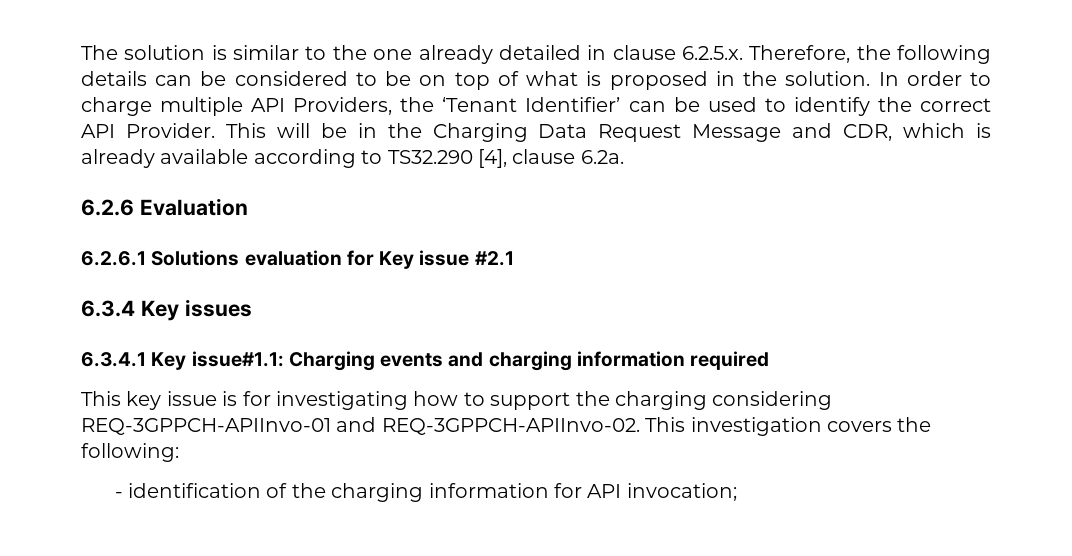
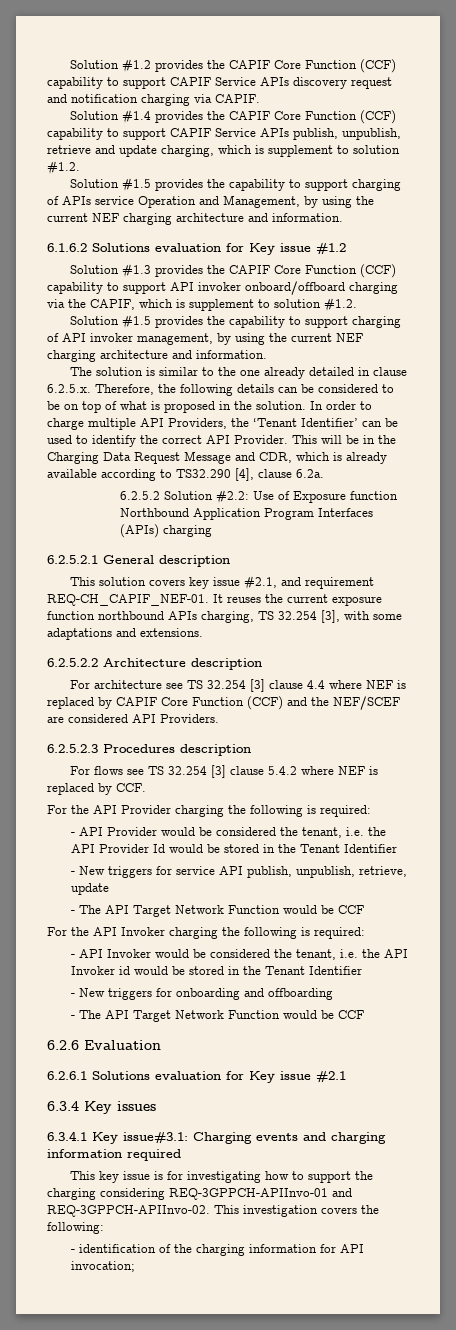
+ Solution #1.2 provides the CAPIF Core Function (CCF) capability to support CAPIF Service APIs discovery request and notification charging via CAPIF.
+ Solution #1.4 provides the CAPIF Core Function (CCF) capability to support CAPIF Service APIs publish, unpublish, retrieve and update charging, which is supplement to solution #1.2.
+ Solution #1.5 provides the capability to support charging of APIs service Operation and Management, by using the current NEF charging architecture and information.
+ 6.1.6.2 Solutions evaluation for Key issue #1.2
+ Solution #1.3 provides the CAPIF Core Function (CCF) capability to support API invoker onboard/offboard charging via the CAPIF, which is supplement to solution #1.2.
+ Solution #1.5 provides the capability to support charging of API invoker management, by using the current NEF charging architecture and information.
+ 6.2.5.2 Solution #2.2: Use of Exposure function Northbound Application Program Interfaces (APIs) charging
+ 6.2.5.2.1 General description
+ This solution covers key issue #2.1, and requirement REQ-CH_CAPIF_NEF-01. It reuses the current exposure function northbound APIs charging, TS 32.254 [3], with some adaptations and extensions.
+ 6.2.5.2.2 Architecture description
+ For architecture see TS 32.254 [3] clause 4.4 where NEF is replaced by CAPIF Core Function (CCF) and the NEF/SCEF are considered API Providers.
+ 6.2.5.2.3 Procedures description
+ For flows see TS 32.254 [3] clause 5.4.2 where NEF is replaced by CCF.
+ For the API Provider charging the following is required:
+ - API Provider would be considered the tenant, i.e. the API Provider Id would be stored in the Tenant Identifier
+ - New triggers for service API publish, unpublish, retrieve, update
+ - The API Target Network Function would be CCF
+ For the API Invoker charging the following is required:
+ - API Invoker would be considered the tenant, i.e. the API Invoker id would be stored in the Tenant Identifier
+ - New triggers for onboarding and offboarding
+ - The API Target Network Function would be CCF
- 6.3.4.1 Key issue#1.1: Charging events and charging information required
+ 6.3.4.1 Key issue#3.1: Charging events and charging information required

